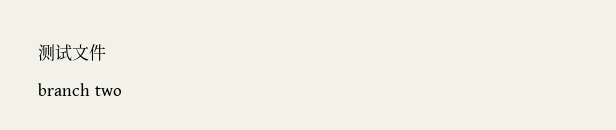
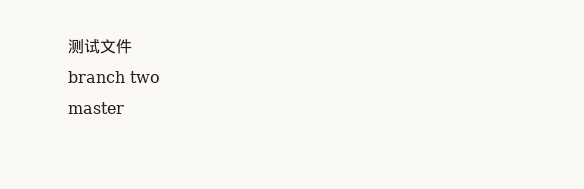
+ master

